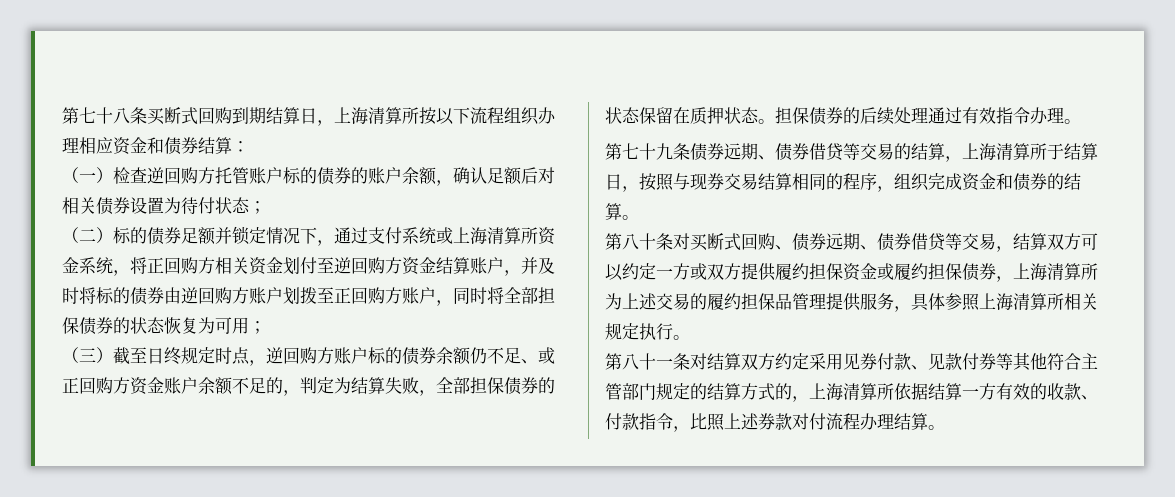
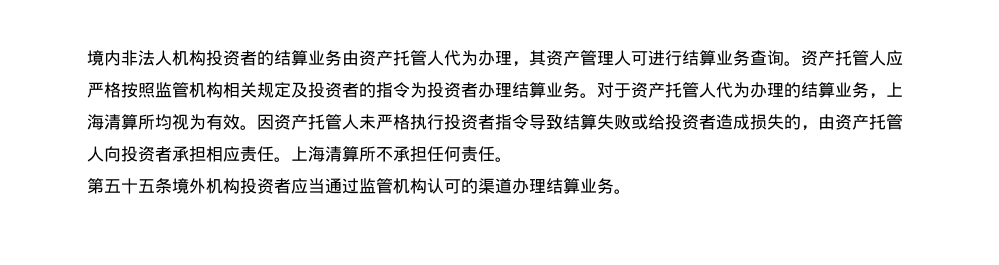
- 第七十八条买断式回购到期结算日，上海清算所按以下流程组织办理相应资金和债券结算：
- （一）检查逆回购方托管账户标的债券的账户余额，确认足额后对相关债券设置为待付状态；
- （二）标的债券足额并锁定情况下，通过支付系统或上海清算所资金系统，将正回购方相关资金划付至逆回购方资金结算账户，并及时将标的债券由逆回购方账户划拨至正回购方账户，同时将全部担保债券的状态恢复为可用；
- （三）截至日终规定时点，逆回购方账户标的债券余额仍不足、或正回购方资金账户余额不足的，判定为结算失败，全部担保债券的状态保留在质押状态。担保债券的后续处理通过有效指令办理。
- 第七十九条债券远期、债券借贷等交易的结算，上海清算所于结算日，按照与现券交易结算相同的程序，组织完成资金和债券的结算。
- 第八十条对买断式回购、债券远期、债券借贷等交易，结算双方可以约定一方或双方提供履约担保资金或履约担保债券，上海清算所为上述交易的履约担保品管理提供服务，具体参照上海清算所相关规定执行。
- 第八十一条对结算双方约定采用见券付款、见款付券等其他符合主管部门规定的结算方式的，上海清算所依据结算一方有效的收款、付款指令，比照上述券款对付流程办理结算。
+ 境内非法人机构投资者的结算业务由资产托管人代为办理，其资产管理人可进行结算业务查询。资产托管人应严格按照监管机构相关规定及投资者的指令为投资者办理结算业务。对于资产托管人代为办理的结算业务，上海清算所均视为有效。因资产托管人未严格执行投资者指令导致结算失败或给投资者造成损失的，由资产托管人向投资者承担相应责任。上海清算所不承担任何责任。
+ 第五十五条境外机构投资者应当通过监管机构认可的渠道办理结算业务。

